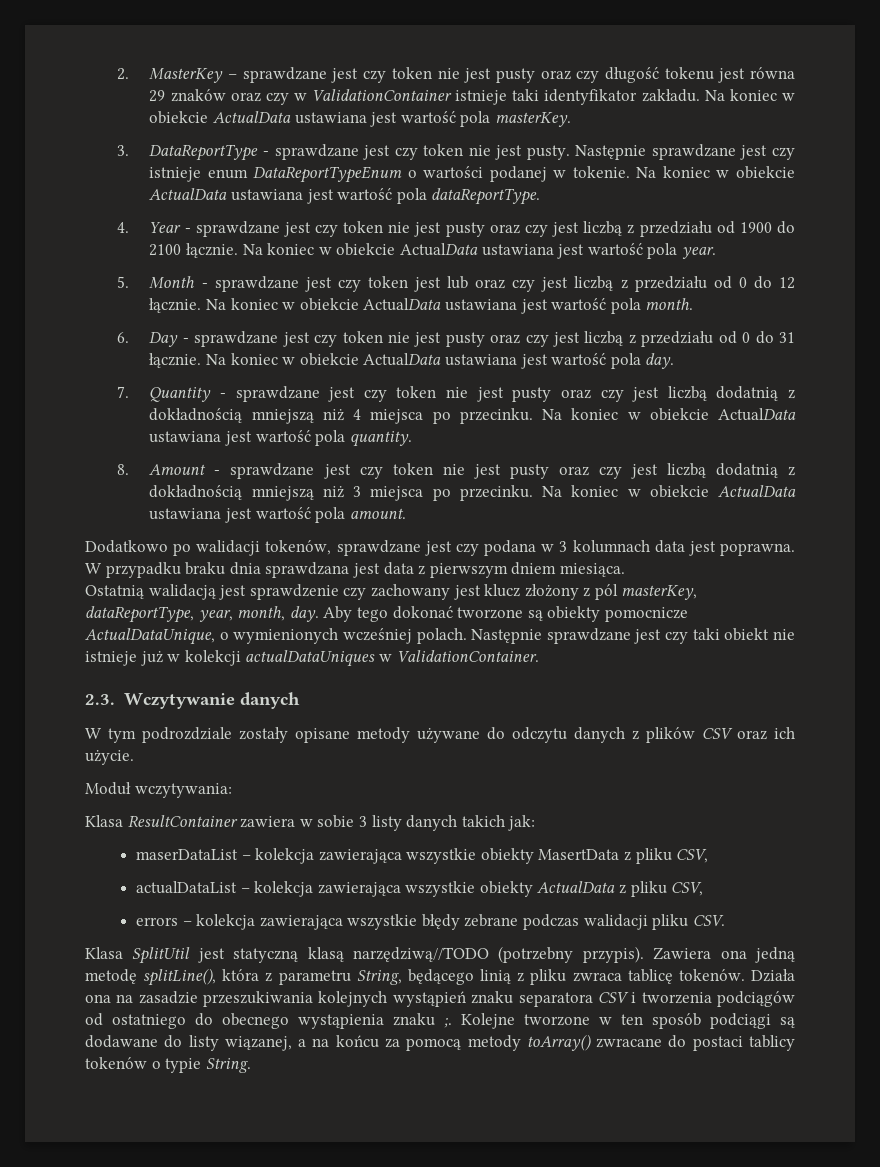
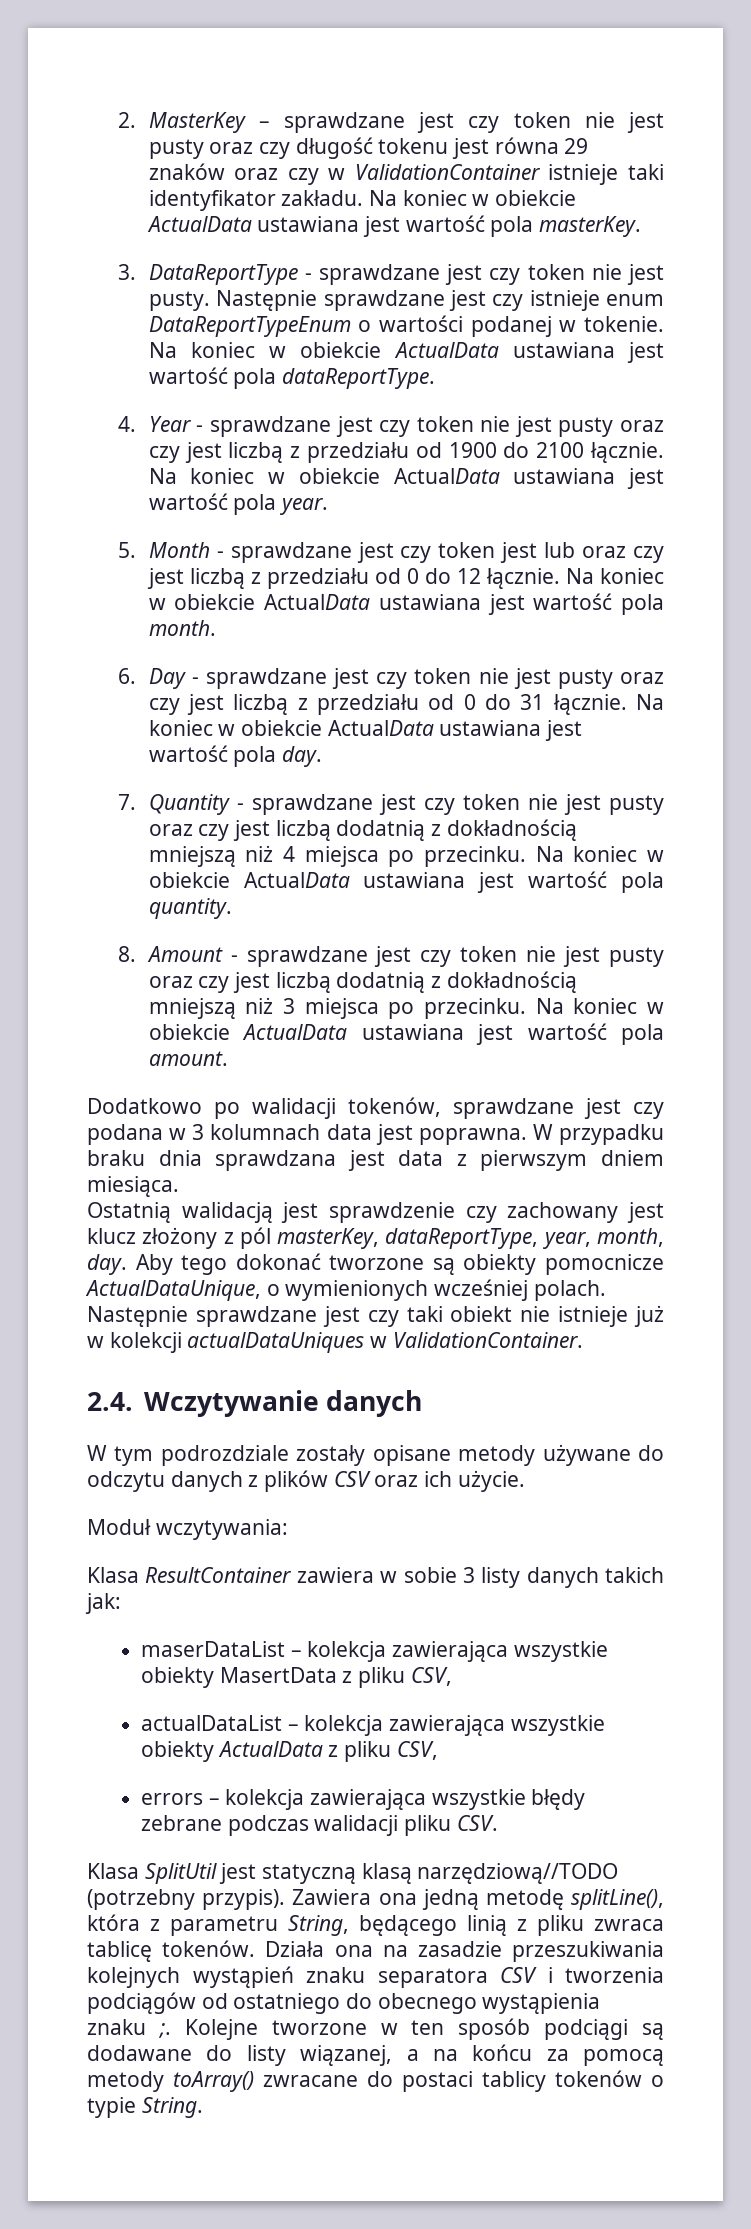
- 2.3. Wczytywanie danych
+ 2.4. Wczytywanie danych
- Klasa SplitUtil jest statyczną klasą narzędziwą//TODO (potrzebny przypis).
+ Klasa SplitUtil jest statyczną klasą narzędziową//TODO (potrzebny przypis).

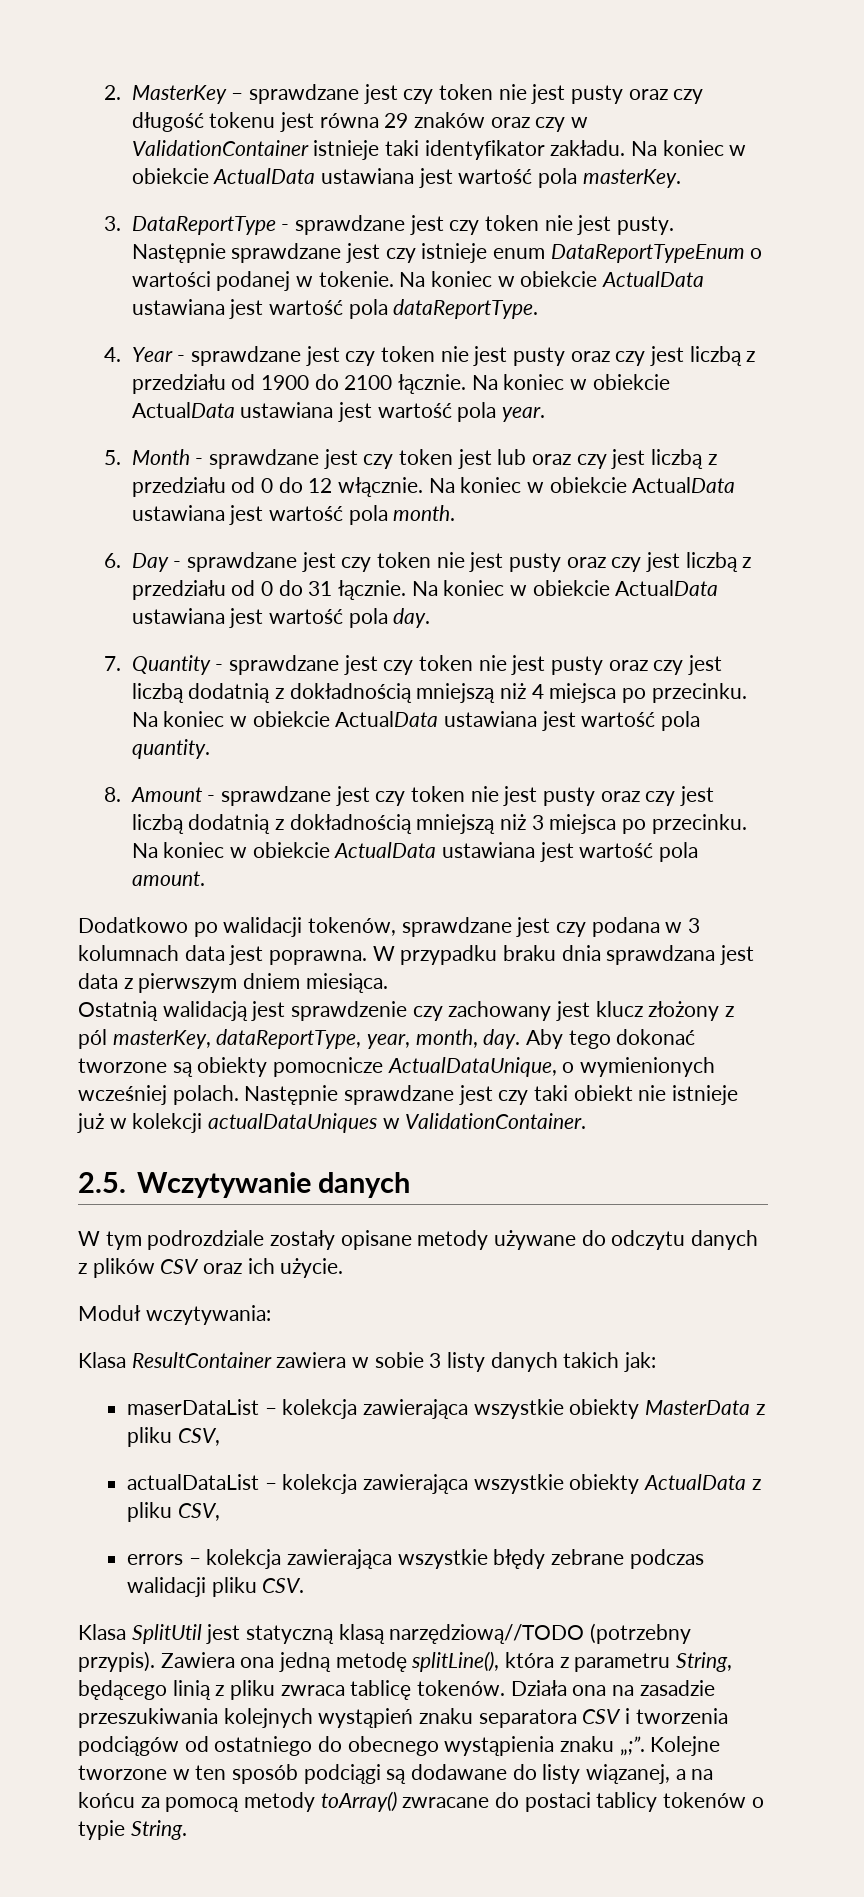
- 5. Month - sprawdzane jest czy token jest lub oraz czy jest liczbą z przedziału od 0 do 12 łącznie.
+ 5. Month - sprawdzane jest czy token jest lub oraz czy jest liczbą z przedziału od 0 do 12 włącznie.
- 2.4. Wczytywanie danych
+ 2.5. Wczytywanie danych
- maserDataList – kolekcja zawierająca wszystkie obiekty MasertData z pliku CSV,
+ maserDataList – kolekcja zawierająca wszystkie obiekty MasterData z pliku CSV,
- Działa ona na zasadzie przeszukiwania kolejnych wystąpień znaku separatora CSV i tworzenia podciągów od ostatniego do obecnego wystąpienia znaku ;.
+ Działa ona na zasadzie przeszukiwania kolejnych wystąpień znaku separatora CSV i tworzenia podciągów od ostatniego do obecnego wystąpienia znaku „;”.

